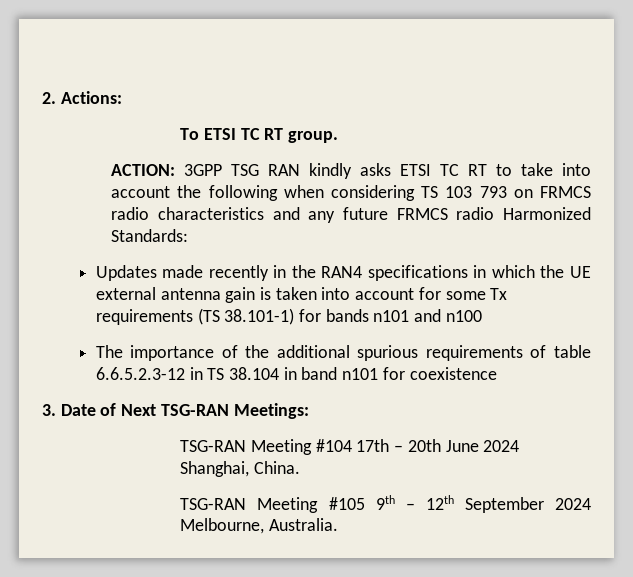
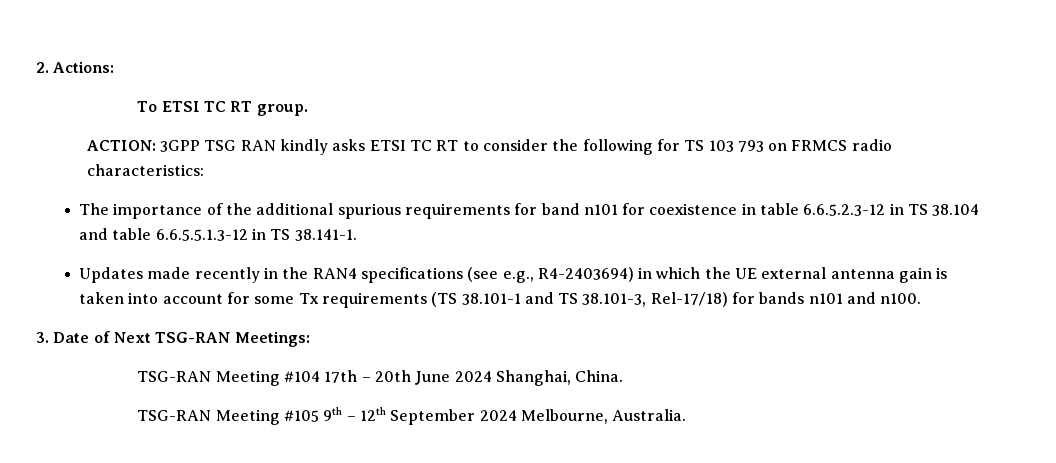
- ACTION: 3GPP TSG RAN kindly asks ETSI TC RT to take into account the following when considering TS 103 793 on FRMCS radio characteristics and any future FRMCS radio Harmonized Standards:
+ ACTION: 3GPP TSG RAN kindly asks ETSI TC RT to consider the following for TS 103 793 on FRMCS radio characteristics:
+ The importance of the additional spurious requirements for band n101 for coexistence in table 6.6.5.2.3-12 in TS 38.104 and table 6.6.5.5.1.3-12 in TS 38.141-1.
- Updates made recently in the RAN4 specifications in which the UE external antenna gain is taken into account for some Tx requirements (TS 38.101-1) for bands n101 and n100
- The importance of the additional spurious requirements of table 6.6.5.2.3-12 in TS 38.104 in band n101 for coexistence
+ Updates made recently in the RAN4 specifications (see e.g., R4-2403694) in which the UE external antenna gain is taken into account for some Tx requirements (TS 38.101-1 and TS 38.101-3, Rel-17/18) for bands n101 and n100.

